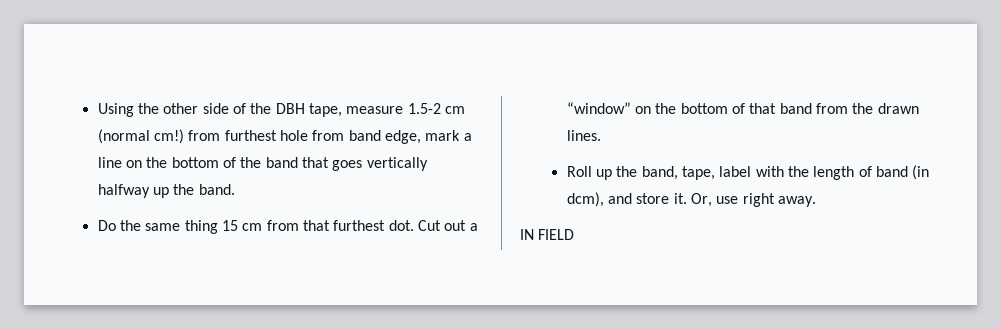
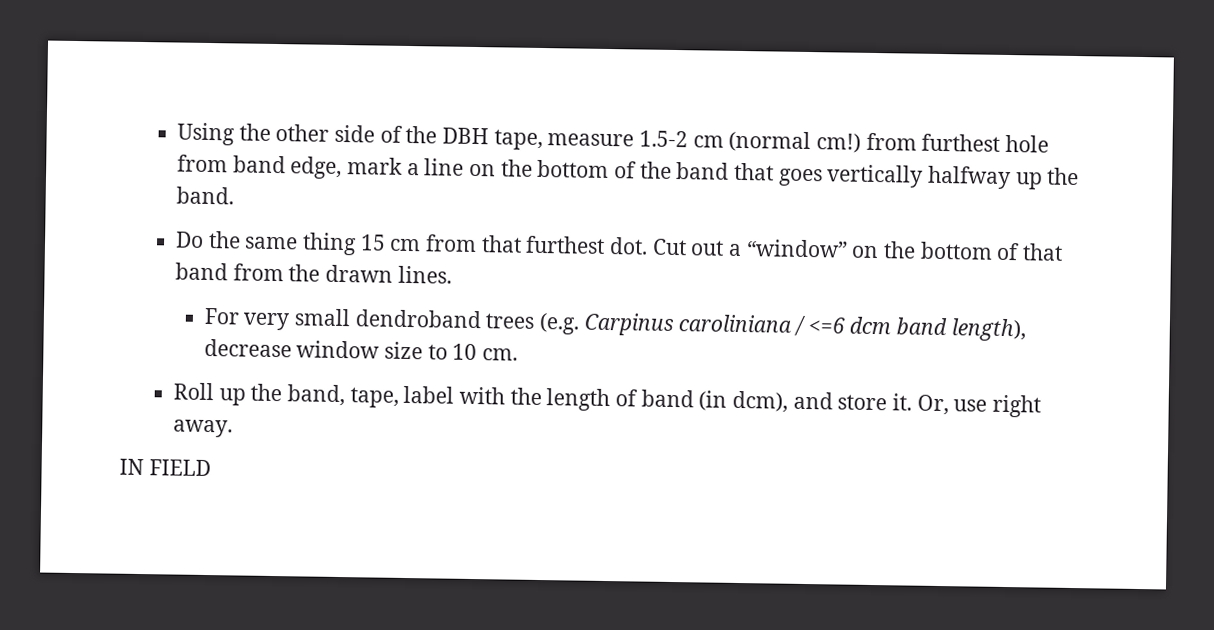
+ For very small dendroband trees (e.g. Carpinus caroliniana / <=6 dcm band length), decrease window size to 10 cm.

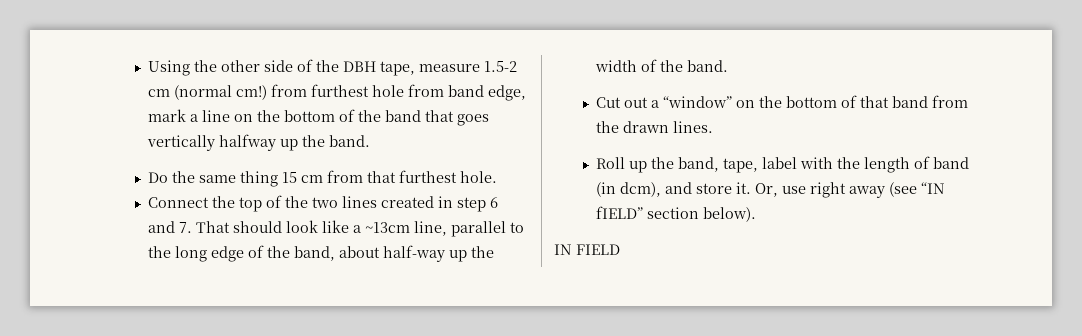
- Do the same thing 15 cm from that furthest dot. Cut out a “window” on the bottom of that band from the drawn lines.
+ Do the same thing 15 cm from that furthest hole.
+ Connect the top of the two lines created in step 6 and 7. That should look like a ~13cm line, parallel to the long edge of the band, about half-way up the width of the band.
+ Cut out a “window” on the bottom of that band from the drawn lines.
- For very small dendroband trees (e.g. Carpinus caroliniana / <=6 dcm band length), decrease window size to 10 cm.
- Or, use right away.
+ Or, use right away (see “IN fIELD” section below).

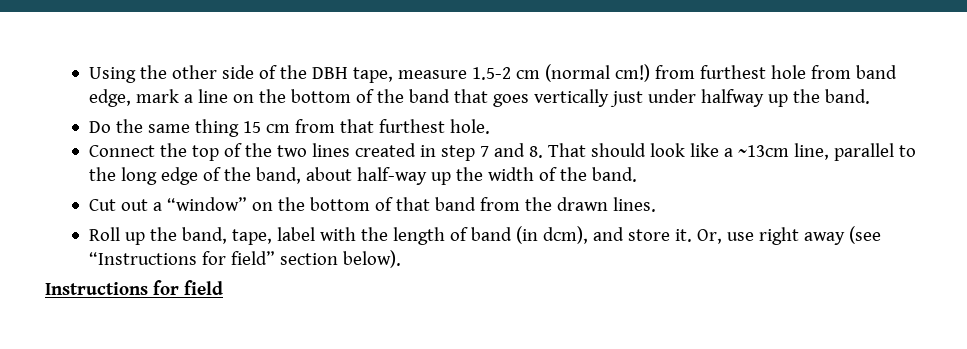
- Using the other side of the DBH tape, measure 1.5-2 cm (normal cm!) from furthest hole from band edge, mark a line on the bottom of the band that goes vertically halfway up the band.
+ Using the other side of the DBH tape, measure 1.5-2 cm (normal cm!) from furthest hole from band edge, mark a line on the bottom of the band that goes vertically just under halfway up the band.
- Connect the top of the two lines created in step 6 and 7. That should look like a ~13cm line, parallel to the long edge of the band, about half-way up the width of the band.
+ Connect the top of the two lines created in step 7 and 8. That should look like a ~13cm line, parallel to the long edge of the band, about half-way up the width of the band.
- Or, use right away (see “IN fIELD” section below).
+ Or, use right away (see “Instructions for field” section below).
- IN FIELD
+ Instructions for field

